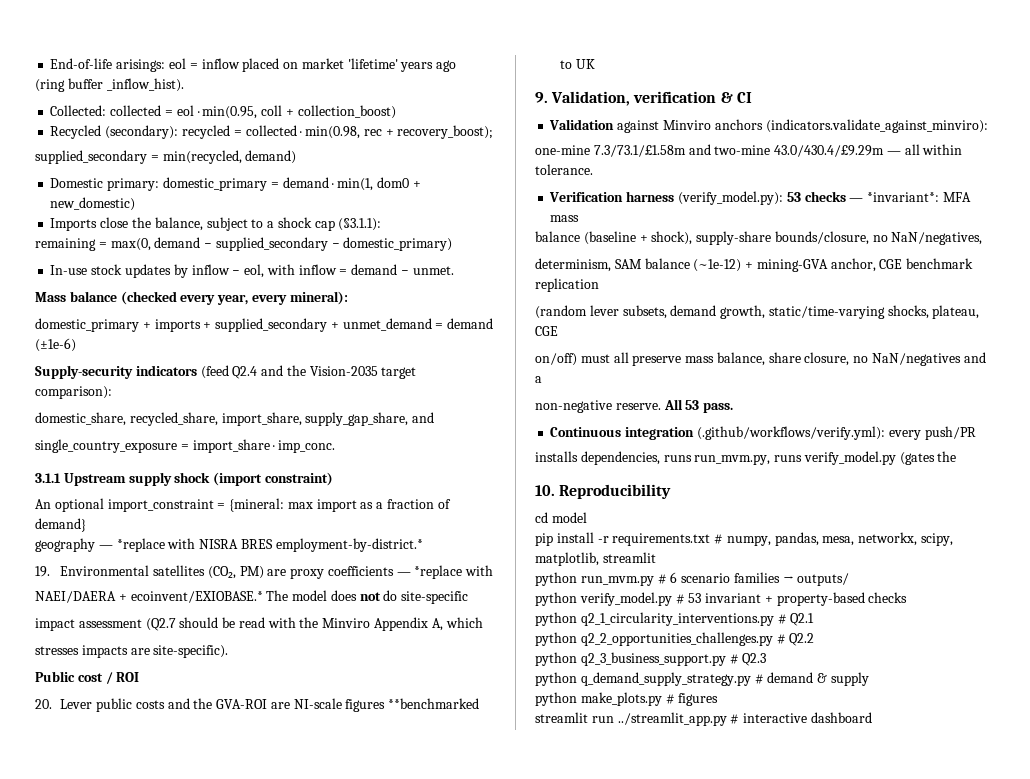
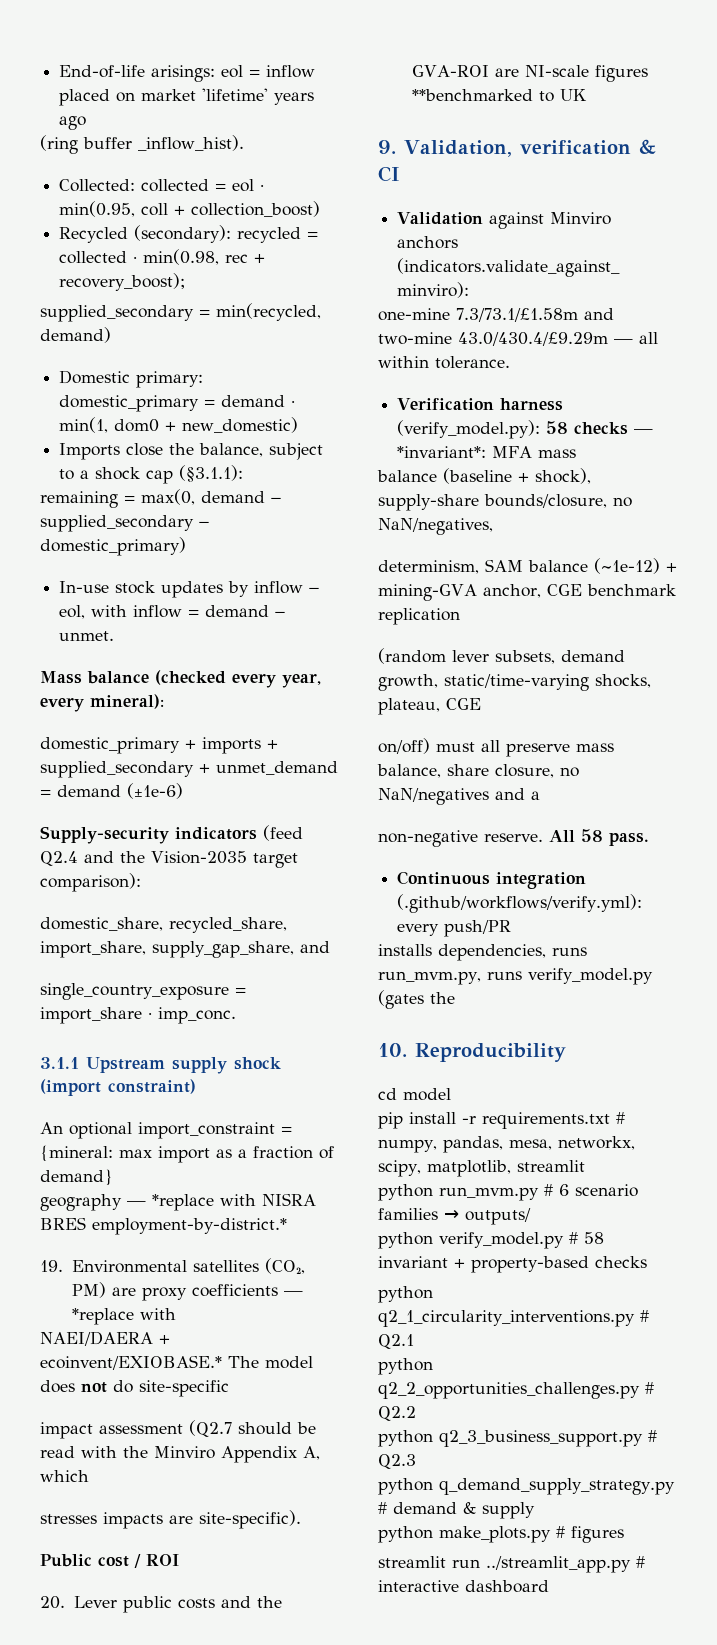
- Verification harness (verify_model.py): 53 checks — *invariant*: MFA mass
+ Verification harness (verify_model.py): 58 checks — *invariant*: MFA mass
- All 53 pass.
+ All 58 pass.
- python verify_model.py # 53 invariant + property-based checks
+ python verify_model.py # 58 invariant + property-based checks

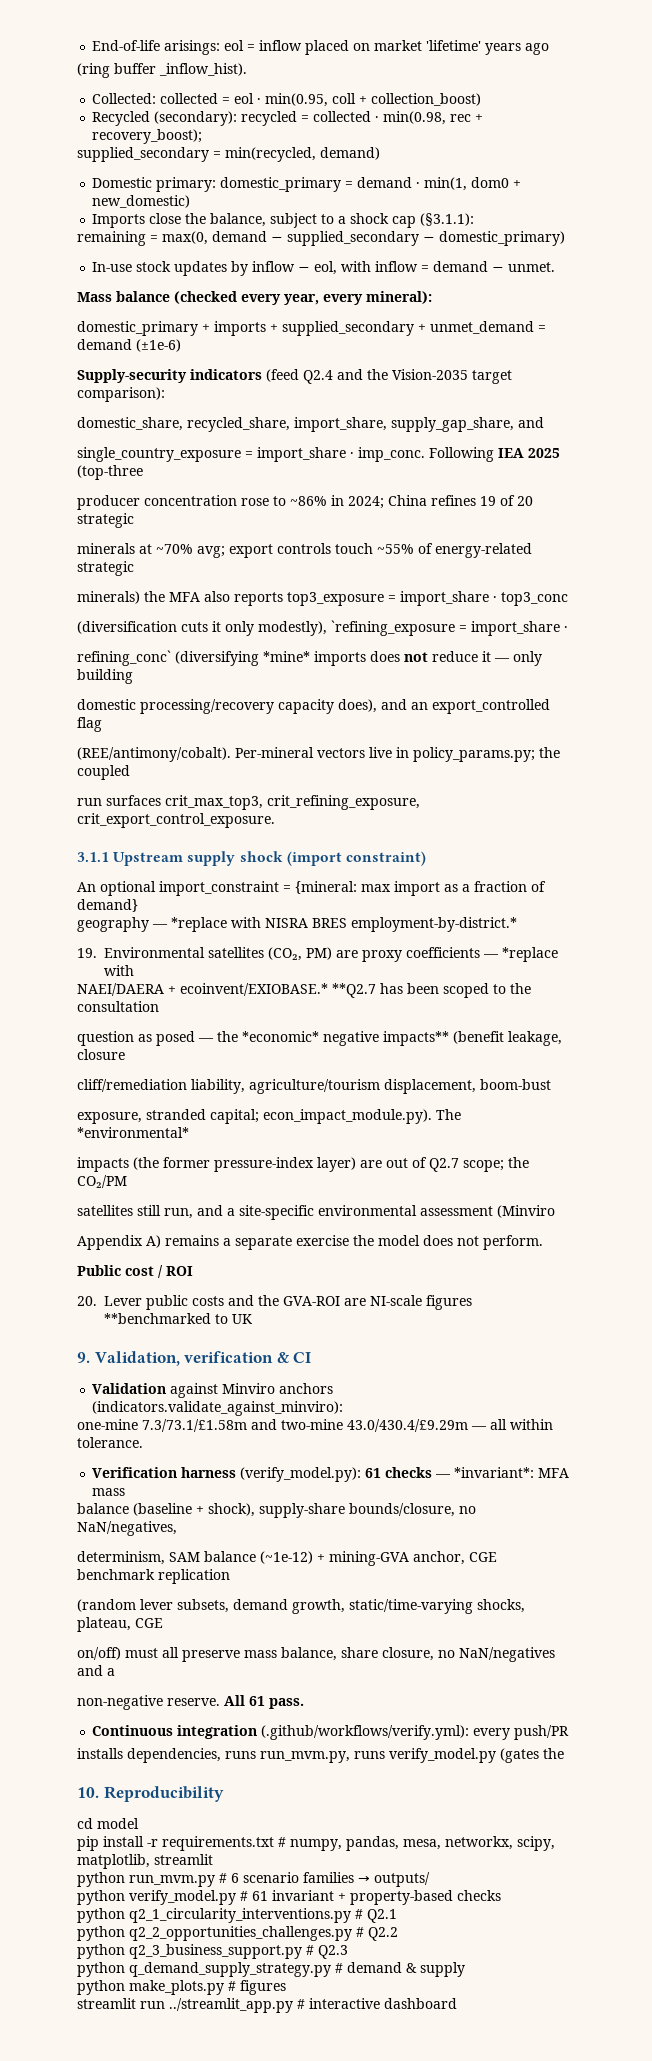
+ Following IEA 2025 (top-three
+ producer concentration rose to ~86% in 2024; China refines 19 of 20 strategic
+ minerals at ~70% avg; export controls touch ~55% of energy-related strategic
+ minerals) the MFA also reports top3_exposure = import_share · top3_conc
+ (diversification cuts it only modestly), `refining_exposure = import_share ·
+ refining_conc` (diversifying *mine* imports does not reduce it — only building
+ domestic processing/recovery capacity does), and an export_controlled flag
+ (REE/antimony/cobalt). Per-mineral vectors live in policy_params.py; the coupled
+ run surfaces crit_max_top3, crit_refining_exposure, crit_export_control_exposure.
- NAEI/DAERA + ecoinvent/EXIOBASE.* The model does not do site-specific
- impact assessment (Q2.7 should be read with the Minviro Appendix A, which
- stresses impacts are site-specific).
+ NAEI/DAERA + ecoinvent/EXIOBASE.* **Q2.7 has been scoped to the consultation
+ question as posed — the *economic* negative impacts** (benefit leakage, closure
+ cliff/remediation liability, agriculture/tourism displacement, boom-bust
+ exposure, stranded capital; econ_impact_module.py). The *environmental*
+ impacts (the former pressure-index layer) are out of Q2.7 scope; the CO₂/PM
+ satellites still run, and a site-specific environmental assessment (Minviro
+ Appendix A) remains a separate exercise the model does not perform.
- Verification harness (verify_model.py): 58 checks — *invariant*: MFA mass
+ Verification harness (verify_model.py): 61 checks — *invariant*: MFA mass
- All 58 pass.
+ All 61 pass.
- python verify_model.py # 58 invariant + property-based checks
+ python verify_model.py # 61 invariant + property-based checks

